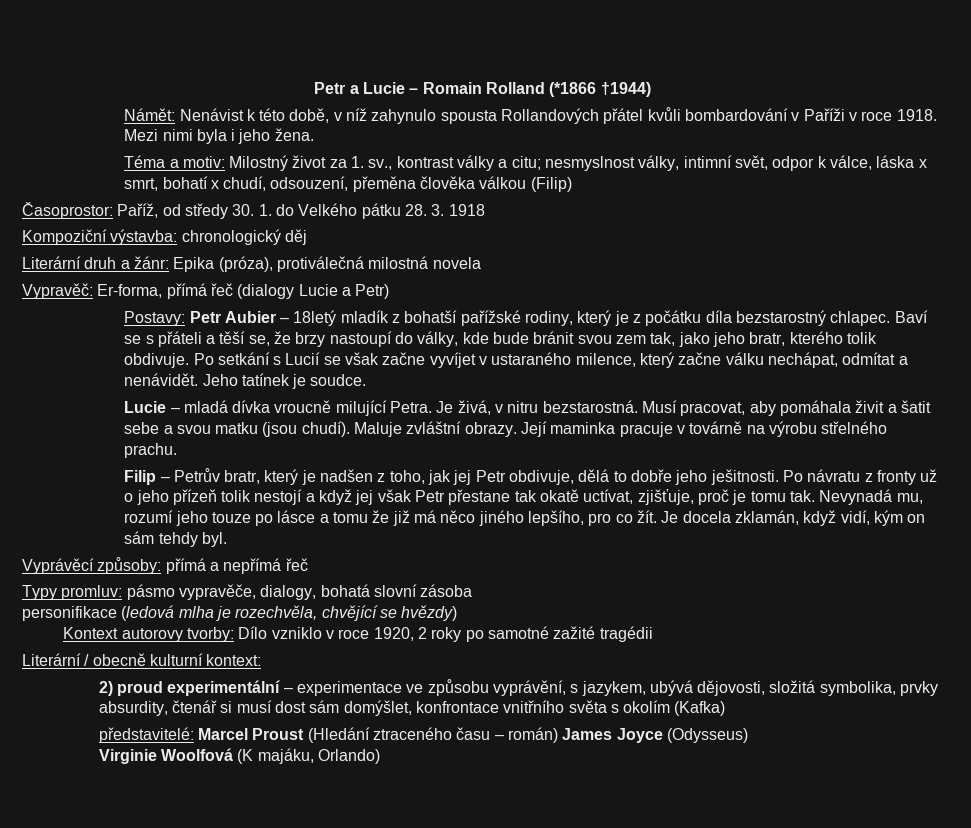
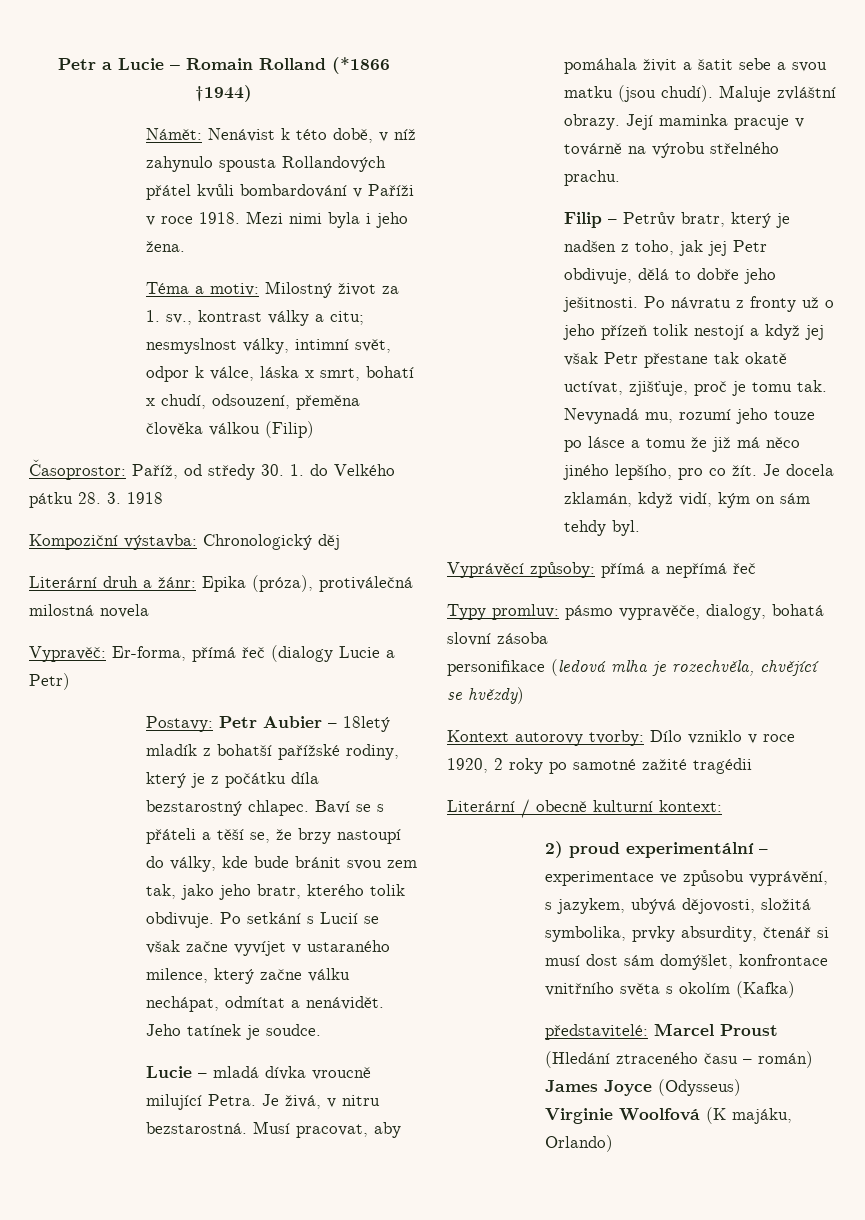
- Kompoziční výstavba: chronologický děj
+ Kompoziční výstavba: Chronologický děj

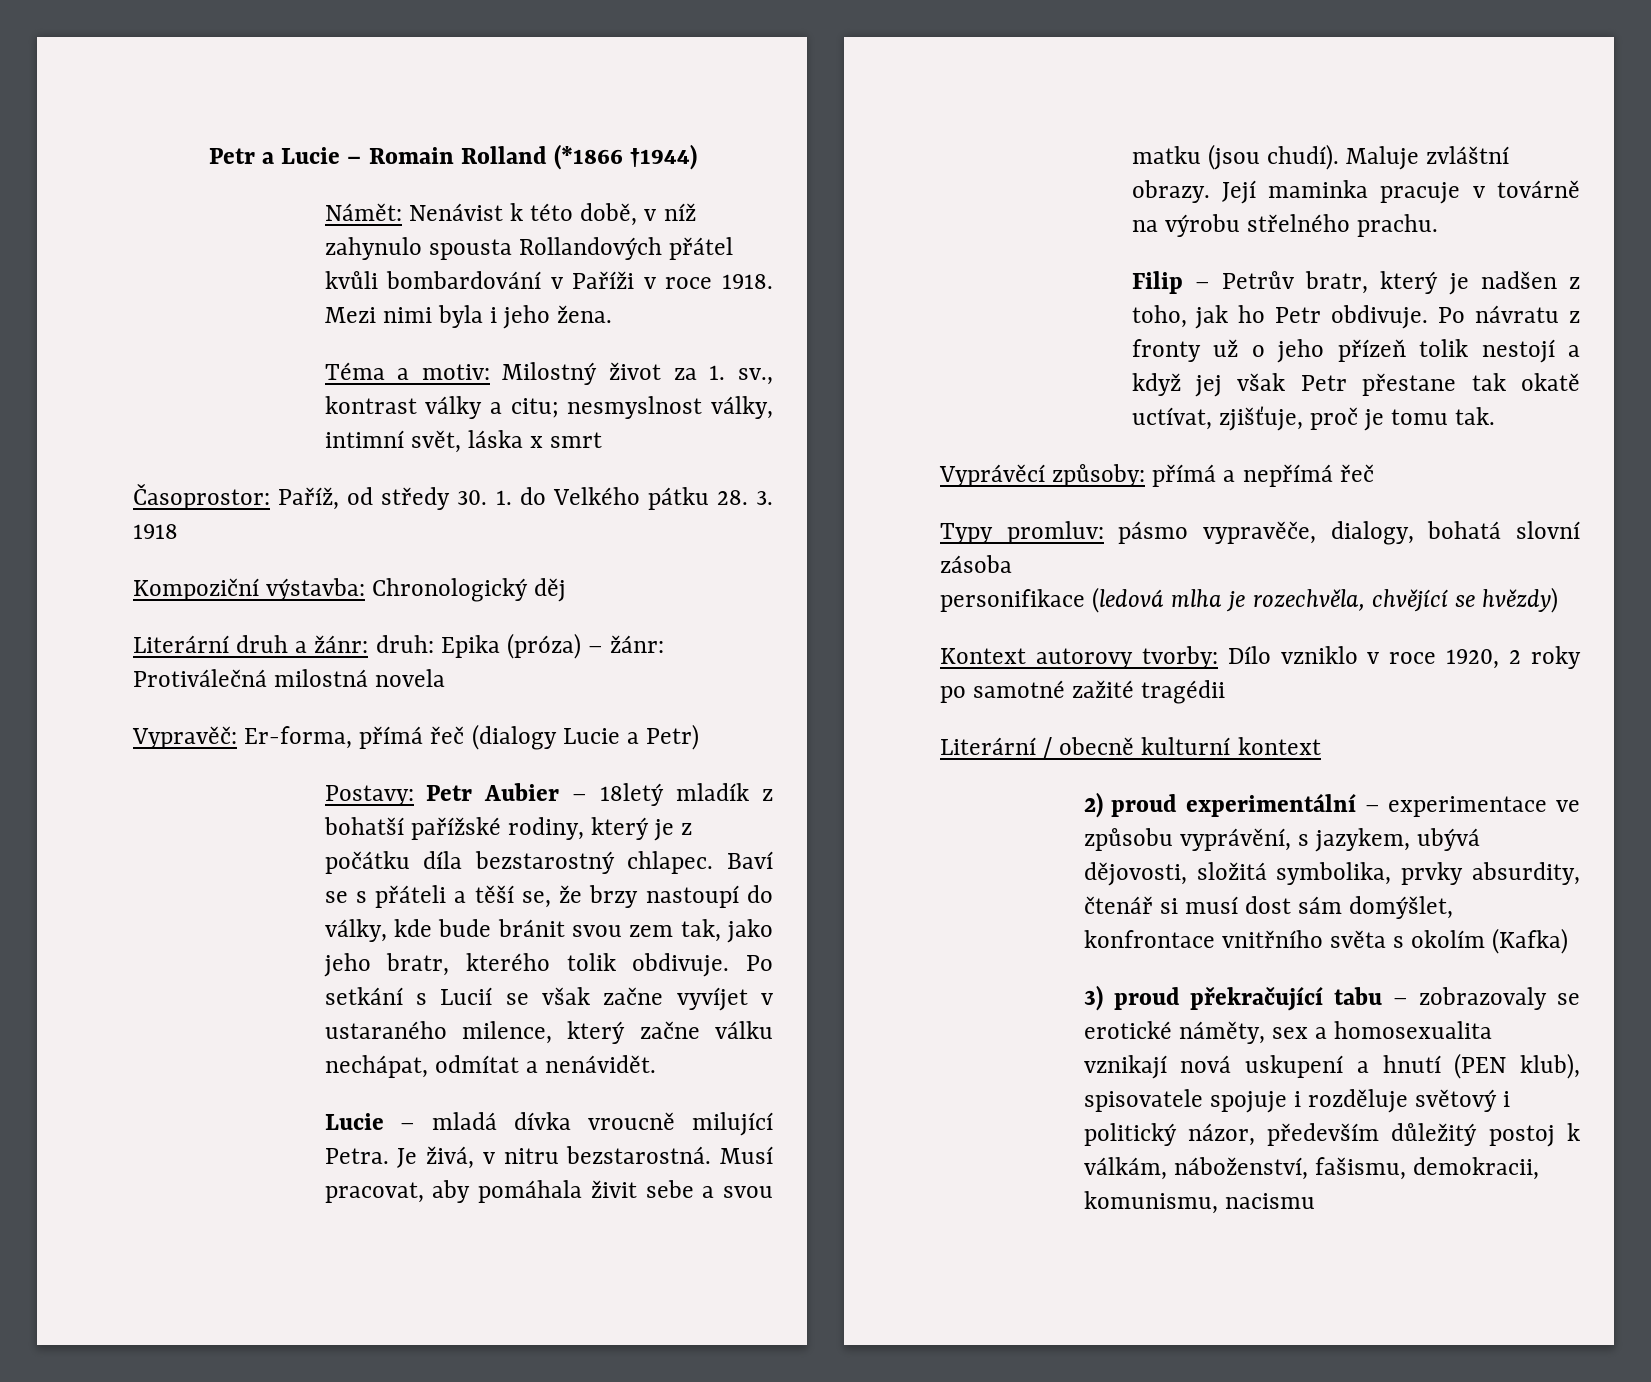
- Téma a motiv: Milostný život za 1. sv., kontrast války a citu; nesmyslnost války, intimní svět, odpor k válce, láska x smrt, bohatí x chudí, odsouzení, přeměna člověka válkou (Filip)
+ Téma a motiv: Milostný život za 1. sv., kontrast války a citu; nesmyslnost války, intimní svět, láska x smrt
- Literární druh a žánr: Epika (próza), protiválečná milostná novela
+ Literární druh a žánr: druh: Epika (próza) – žánr: Protiválečná milostná novela
- Jeho tatínek je soudce.
- Musí pracovat, aby pomáhala živit a šatit sebe a svou matku (jsou chudí).
+ Musí pracovat, aby pomáhala živit sebe a svou matku (jsou chudí).
- Filip – Petrův bratr, který je nadšen z toho, jak jej Petr obdivuje, dělá to dobře jeho ješitnosti.
+ Filip – Petrův bratr, který je nadšen z toho, jak ho Petr obdivuje.
- Nevynadá mu, rozumí jeho touze po lásce a tomu že již má něco jiného lepšího, pro co žít. Je docela zklamán, když vidí, kým on sám tehdy byl.
- Literární / obecně kulturní kontext:
+ Literární / obecně kulturní kontext
- představitelé: Marcel Proust (Hledání ztraceného času – román) James Joyce (Odysseus)
- Virginie Woolfová (K majáku, Orlando)
+ 3) proud překračující tabu – zobrazovaly se erotické náměty, sex a homosexualita vznikají nová uskupení a hnutí (PEN klub), spisovatele spojuje i rozděluje světový i politický názor, především důležitý postoj k válkám, náboženství, fašismu, demokracii, komunismu, nacismu

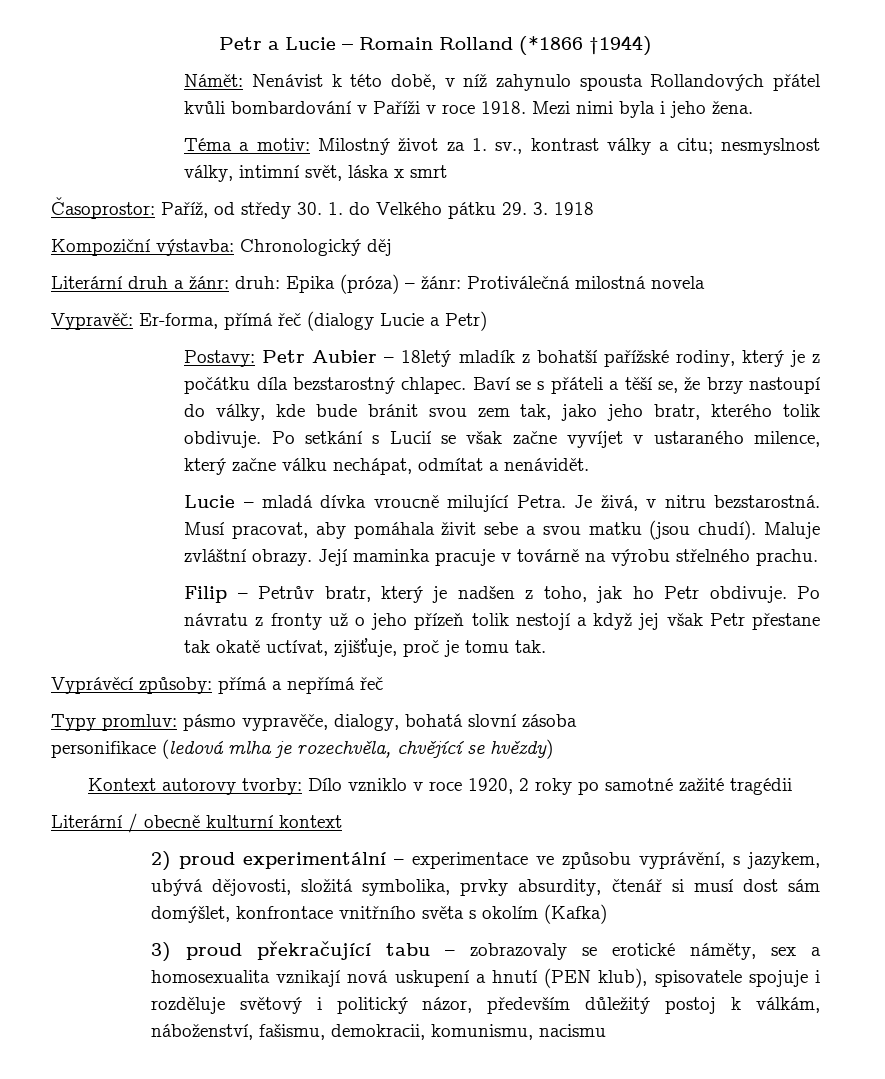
- Časoprostor: Paříž, od středy 30. 1. do Velkého pátku 28. 3. 1918
+ Časoprostor: Paříž, od středy 30. 1. do Velkého pátku 29. 3. 1918

